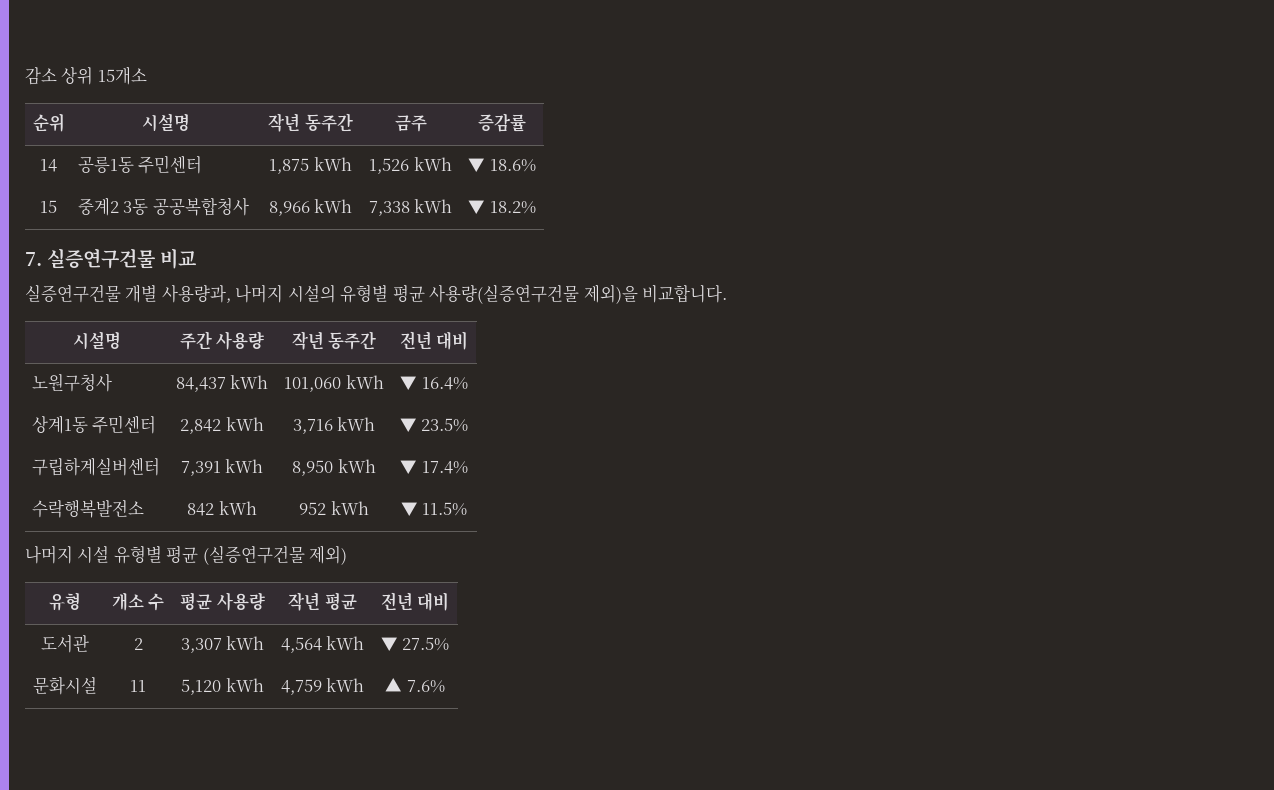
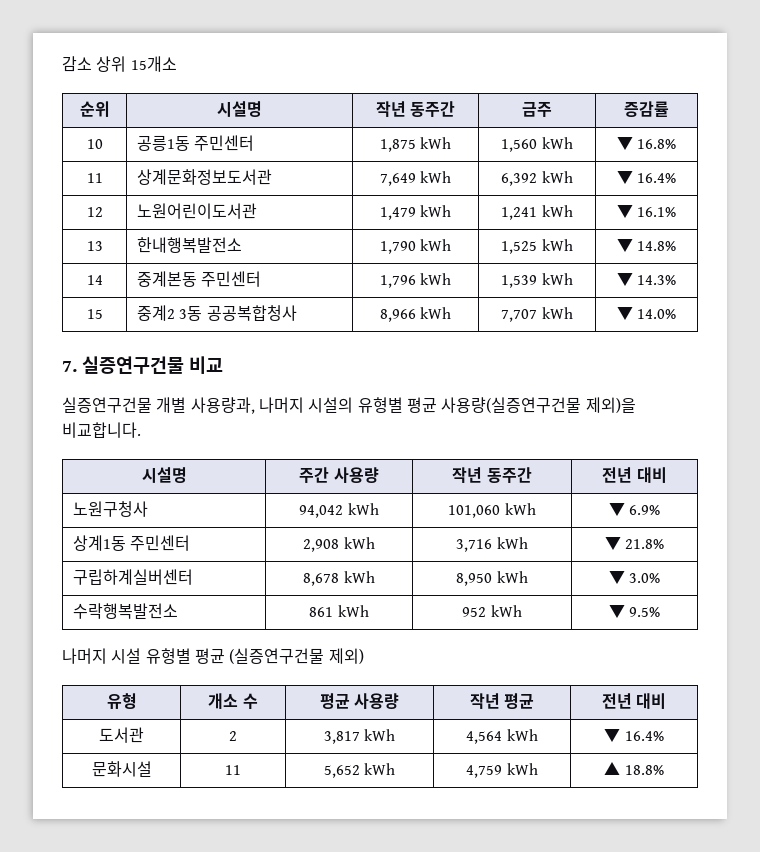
- 14 | 공릉1동 주민센터 | 1,875 kWh | 1,526 kWh | ▼ 18.6%
+ 10 | 공릉1동 주민센터 | 1,875 kWh | 1,560 kWh | ▼ 16.8%
+ 11 | 상계문화정보도서관 | 7,649 kWh | 6,392 kWh | ▼ 16.4%
+ 12 | 노원어린이도서관 | 1,479 kWh | 1,241 kWh | ▼ 16.1%
+ 13 | 한내행복발전소 | 1,790 kWh | 1,525 kWh | ▼ 14.8%
+ 14 | 중계본동 주민센터 | 1,796 kWh | 1,539 kWh | ▼ 14.3%
- 15 | 중계2 3동 공공복합청사 | 8,966 kWh | 7,338 kWh | ▼ 18.2%
+ 15 | 중계2 3동 공공복합청사 | 8,966 kWh | 7,707 kWh | ▼ 14.0%
- 노원구청사 | 84,437 kWh | 101,060 kWh | ▼ 16.4%
+ 노원구청사 | 94,042 kWh | 101,060 kWh | ▼ 6.9%
- 상계1동 주민센터 | 2,842 kWh | 3,716 kWh | ▼ 23.5%
+ 상계1동 주민센터 | 2,908 kWh | 3,716 kWh | ▼ 21.8%
- 구립하계실버센터 | 7,391 kWh | 8,950 kWh | ▼ 17.4%
+ 구립하계실버센터 | 8,678 kWh | 8,950 kWh | ▼ 3.0%
- 수락행복발전소 | 842 kWh | 952 kWh | ▼ 11.5%
+ 수락행복발전소 | 861 kWh | 952 kWh | ▼ 9.5%
- 도서관 | 2 | 3,307 kWh | 4,564 kWh | ▼ 27.5%
+ 도서관 | 2 | 3,817 kWh | 4,564 kWh | ▼ 16.4%
- 문화시설 | 11 | 5,120 kWh | 4,759 kWh | ▲ 7.6%
+ 문화시설 | 11 | 5,652 kWh | 4,759 kWh | ▲ 18.8%

